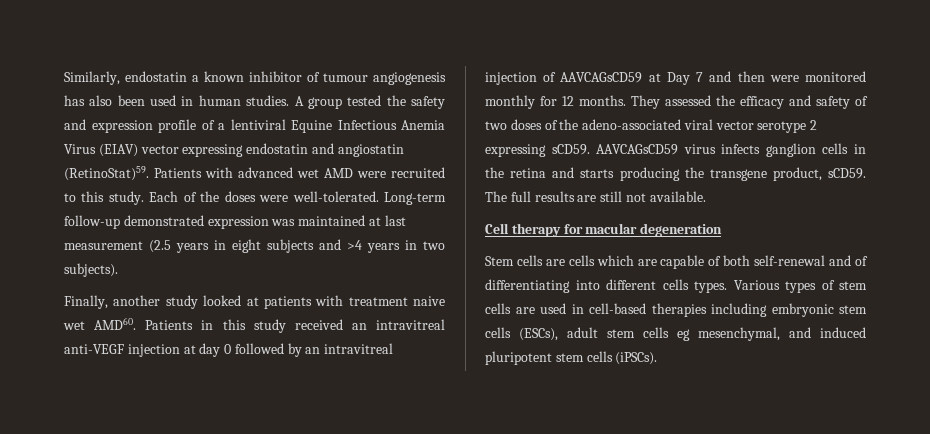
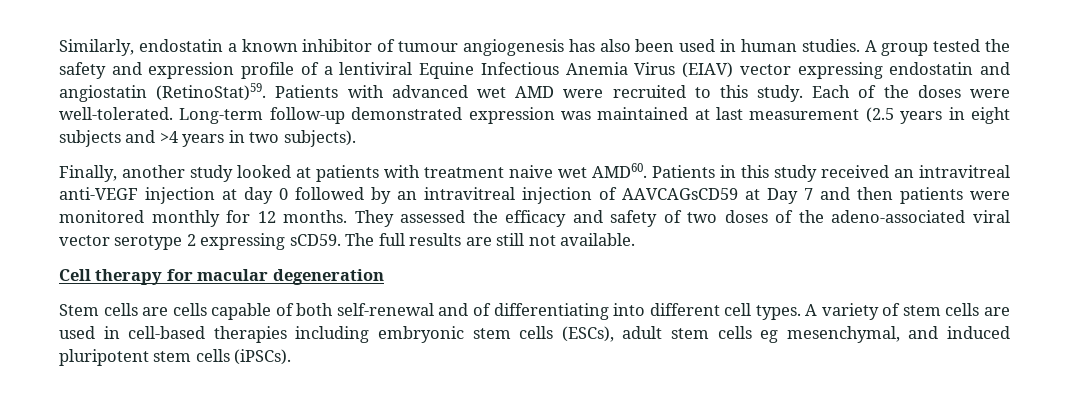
- Patients in this study received an intravitreal anti-VEGF injection at day 0 followed by an intravitreal injection of AAVCAGsCD59 at Day 7 and then were monitored monthly for 12 months.
+ Patients in this study received an intravitreal anti-VEGF injection at day 0 followed by an intravitreal injection of AAVCAGsCD59 at Day 7 and then patients were monitored monthly for 12 months.
- AAVCAGsCD59 virus infects ganglion cells in the retina and starts producing the transgene product, sCD59.
- Stem cells are cells which are capable of both self-renewal and of differentiating into different cells types. Various types of stem cells are used in cell-based therapies including embryonic stem cells (ESCs), adult stem cells eg mesenchymal, and induced pluripotent stem cells (iPSCs).
+ Stem cells are cells capable of both self-renewal and of differentiating into different cell types. A variety of stem cells are used in cell-based therapies including embryonic stem cells (ESCs), adult stem cells eg mesenchymal, and induced pluripotent stem cells (iPSCs).

